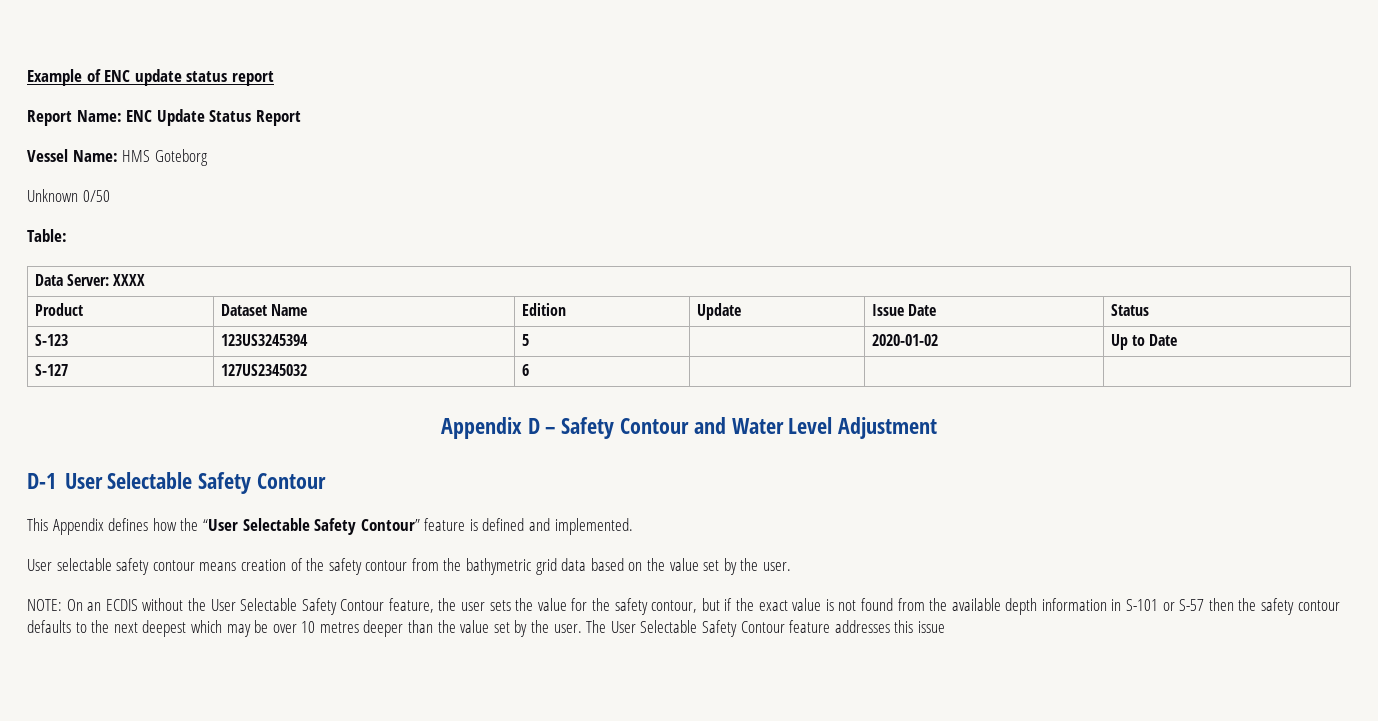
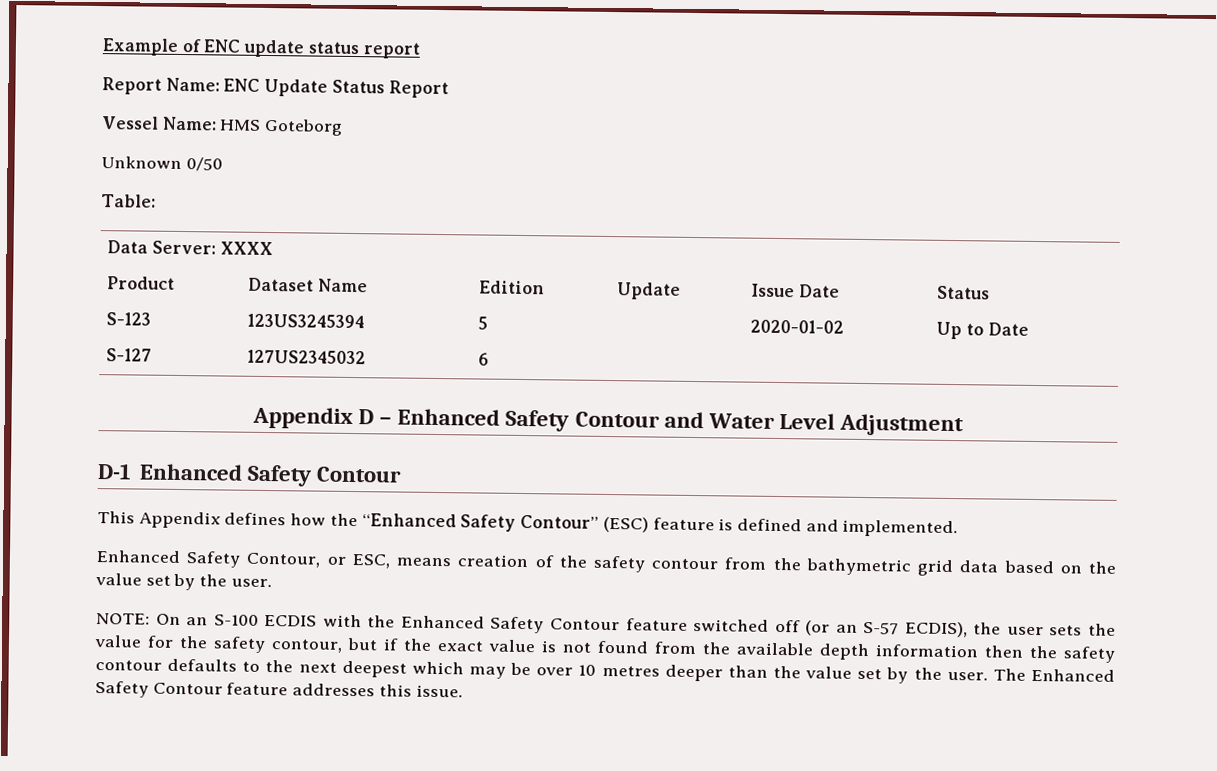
- Appendix D – Safety Contour and Water Level Adjustment
+ Appendix D – Enhanced Safety Contour and Water Level Adjustment
- D-1 User Selectable Safety Contour
+ D-1 Enhanced Safety Contour
- This Appendix defines how the “User Selectable Safety Contour” feature is defined and implemented.
+ This Appendix defines how the “Enhanced Safety Contour” (ESC) feature is defined and implemented.
- User selectable safety contour means creation of the safety contour from the bathymetric grid data based on the value set by the user.
+ Enhanced Safety Contour, or ESC, means creation of the safety contour from the bathymetric grid data based on the value set by the user.
- NOTE: On an ECDIS without the User Selectable Safety Contour feature, the user sets the value for the safety contour, but if the exact value is not found from the available depth information in S-101 or S-57 then the safety contour defaults to the next deepest which may be over 10 metres deeper than the value set by the user.
+ NOTE: On an S-100 ECDIS with the Enhanced Safety Contour feature switched off (or an S-57 ECDIS), the user sets the value for the safety contour, but if the exact value is not found from the available depth information then the safety contour defaults to the next deepest which may be over 10 metres deeper than the value set by the user.
- The User Selectable Safety Contour feature addresses this issue
+ The Enhanced Safety Contour feature addresses this issue.

